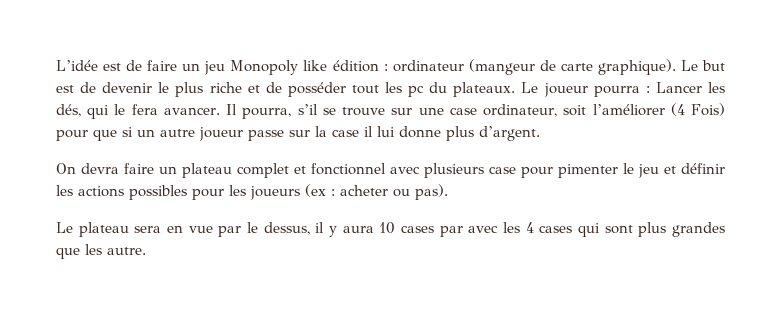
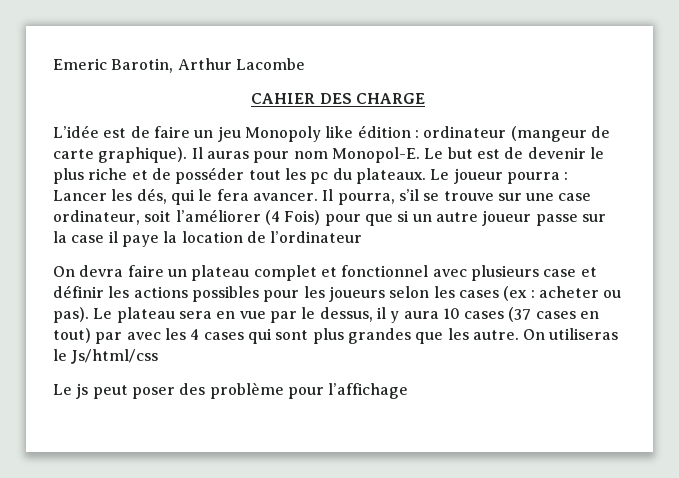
+ Emeric Barotin, Arthur Lacombe
+ CAHIER DES CHARGE
+ Il auras pour nom Monopol-E.
- Il pourra, s’il se trouve sur une case ordinateur, soit l’améliorer (4 Fois) pour que si un autre joueur passe sur la case il lui donne plus d’argent.
+ Il pourra, s’il se trouve sur une case ordinateur, soit l’améliorer (4 Fois) pour que si un autre joueur passe sur la case il paye la location de l’ordinateur
- On devra faire un plateau complet et fonctionnel avec plusieurs case pour pimenter le jeu et définir les actions possibles pour les joueurs (ex : acheter ou pas).
- Le plateau sera en vue par le dessus, il y aura 10 cases par avec les 4 cases qui sont plus grandes que les autre.
+ On devra faire un plateau complet et fonctionnel avec plusieurs case et définir les actions possibles pour les joueurs selon les cases (ex : acheter ou pas). Le plateau sera en vue par le dessus, il y aura 10 cases (37 cases en tout) par avec les 4 cases qui sont plus grandes que les autre.
+ On utiliseras le Js/html/css
+ Le js peut poser des problème pour l’affichage

